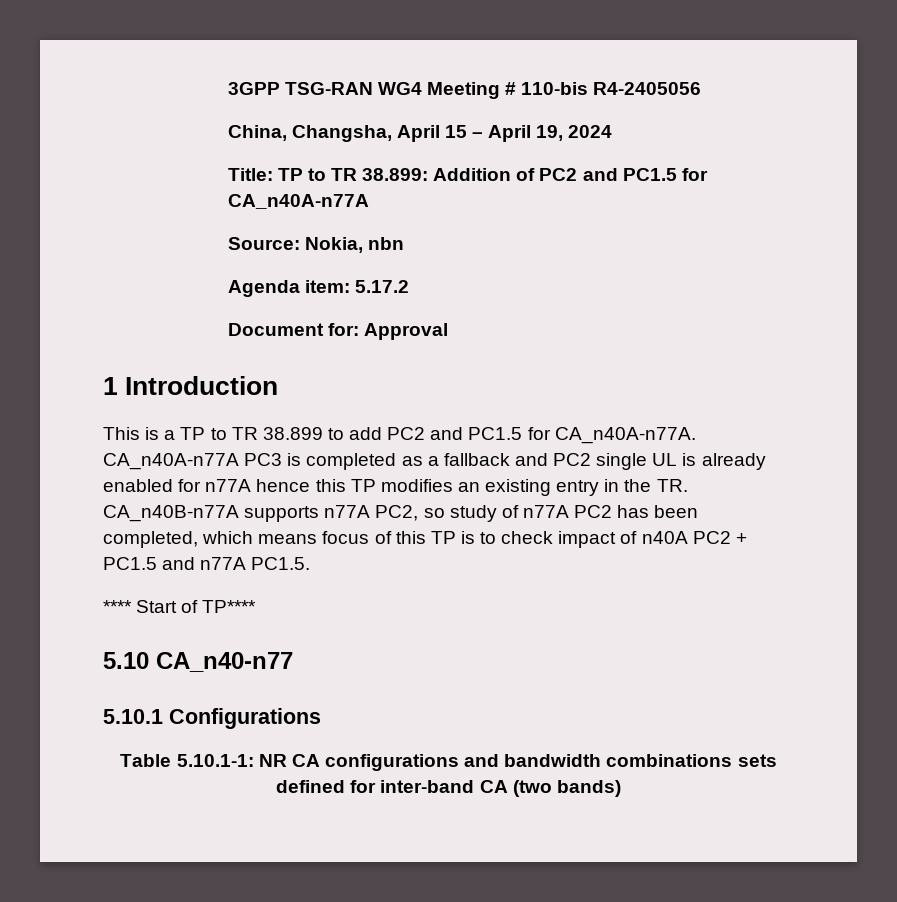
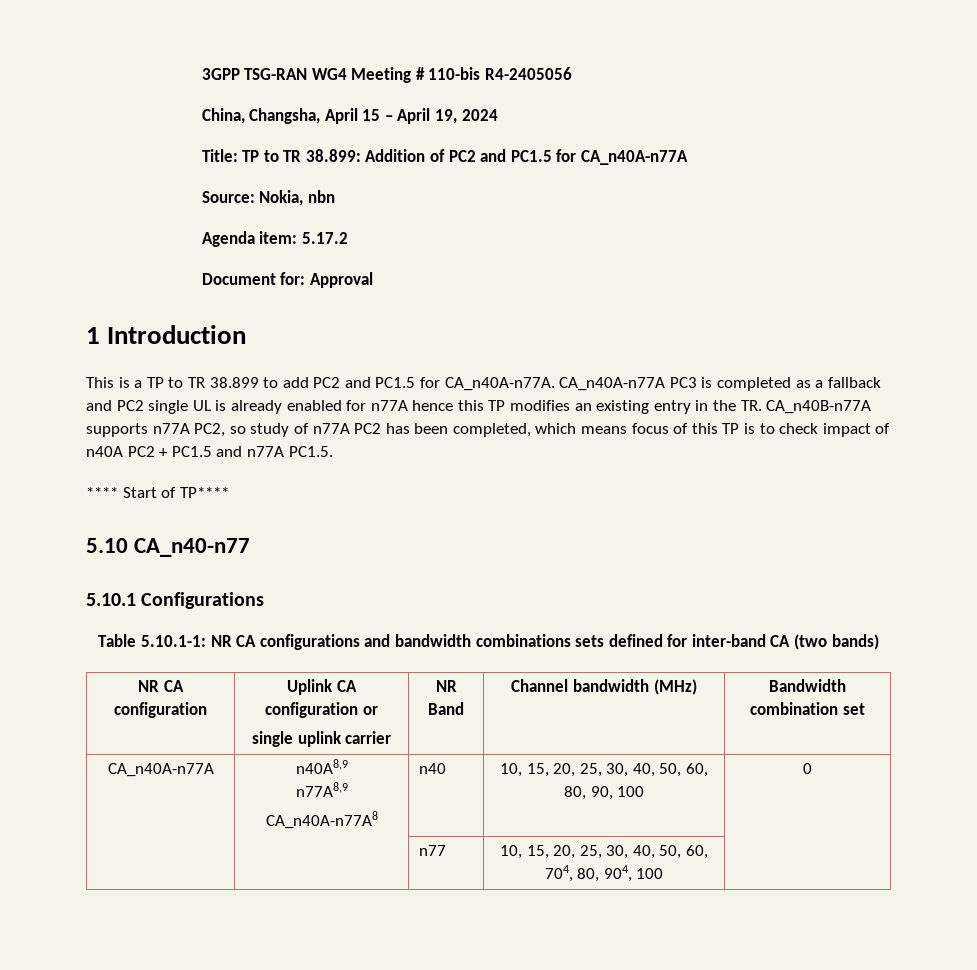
+ NR CA configuration | Uplink CA configuration or
+ single uplink carrier | NR Band | Channel bandwidth (MHz) | Bandwidth combination set
+ CA_n40A-n77A | n40A8,9
+ n77A8,9
+ CA_n40A-n77A8 | n40 | 10, 15, 20, 25, 30, 40, 50, 60, 80, 90, 100 | 0
+ | | n77 | 10, 15, 20, 25, 30, 40, 50, 60, 704, 80, 904, 100 |

